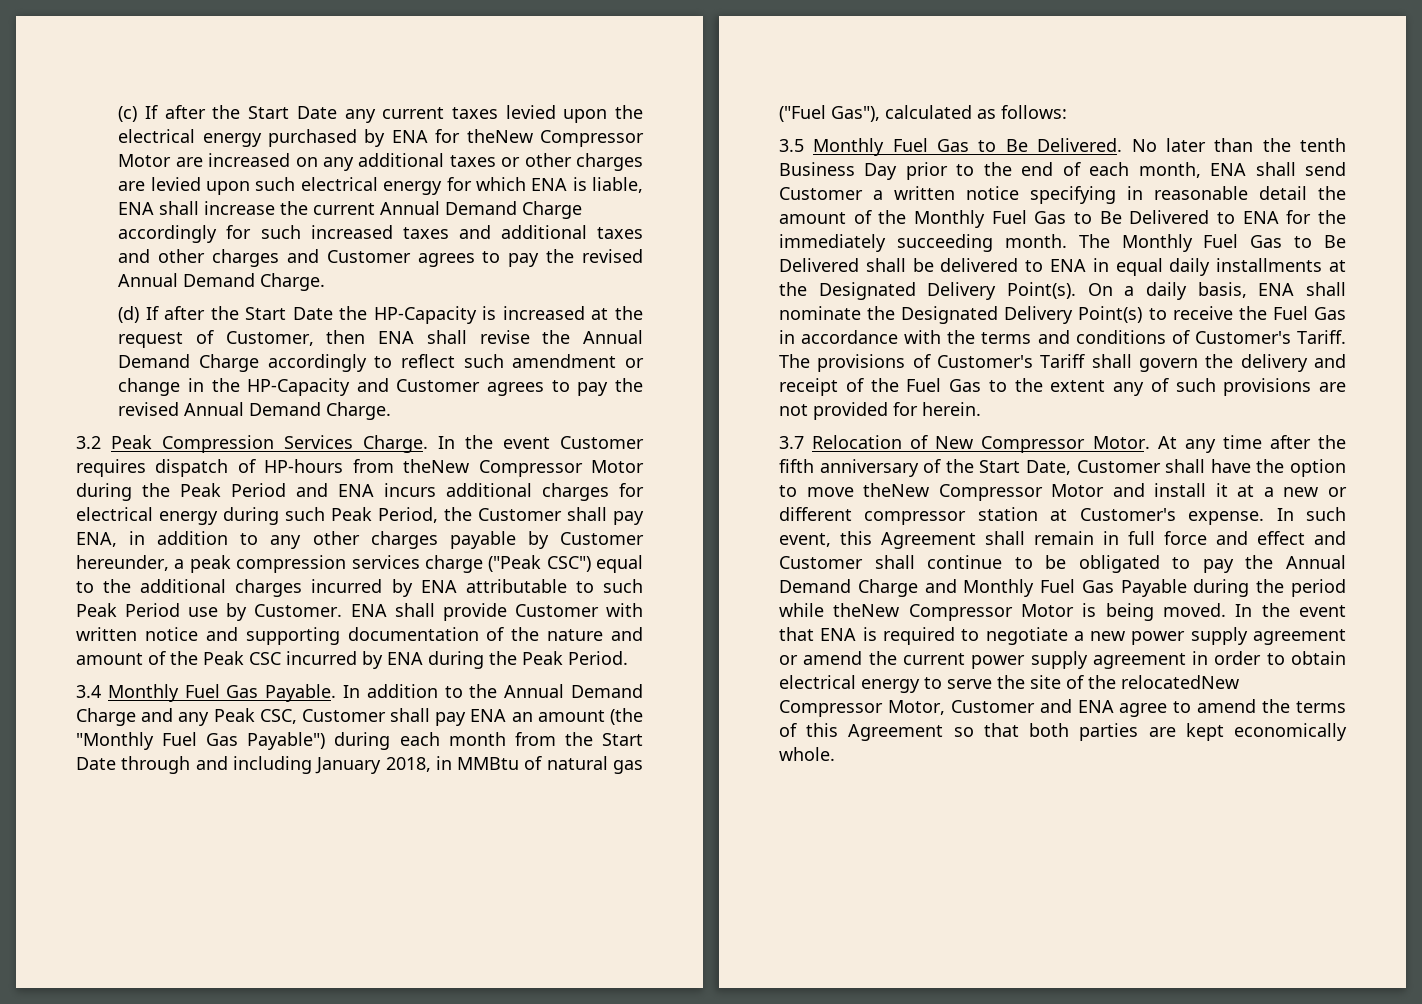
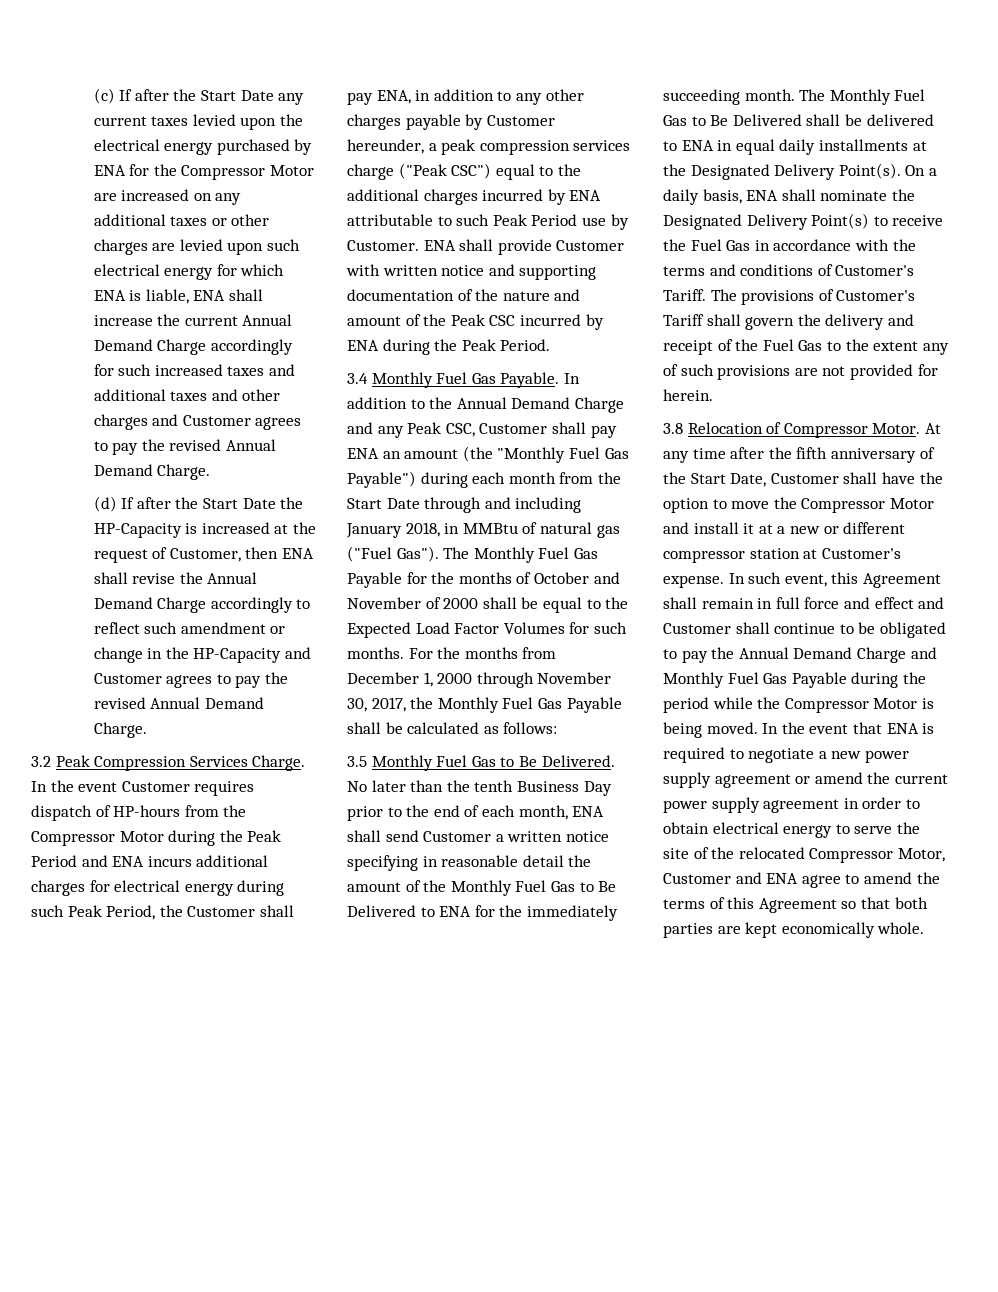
- (c) If after the Start Date any current taxes levied upon the electrical energy purchased by ENA for theNew Compressor Motor are increased on any additional taxes or other charges are levied upon such electrical energy for which ENA is liable, ENA shall increase the current Annual Demand Charge accordingly for such increased taxes and additional taxes and other charges and Customer agrees to pay the revised Annual Demand Charge.
+ (c) If after the Start Date any current taxes levied upon the electrical energy purchased by ENA for the Compressor Motor are increased on any additional taxes or other charges are levied upon such electrical energy for which ENA is liable, ENA shall increase the current Annual Demand Charge accordingly for such increased taxes and additional taxes and other charges and Customer agrees to pay the revised Annual Demand Charge.
- In the event Customer requires dispatch of HP-hours from theNew Compressor Motor during the Peak Period and ENA incurs additional charges for electrical energy during such Peak Period, the Customer shall pay ENA, in addition to any other charges payable by Customer hereunder, a peak compression services charge ("Peak CSC") equal to the additional charges incurred by ENA attributable to such Peak Period use by Customer.
+ In the event Customer requires dispatch of HP-hours from the Compressor Motor during the Peak Period and ENA incurs additional charges for electrical energy during such Peak Period, the Customer shall pay ENA, in addition to any other charges payable by Customer hereunder, a peak compression services charge ("Peak CSC") equal to the additional charges incurred by ENA attributable to such Peak Period use by Customer.
- In addition to the Annual Demand Charge and any Peak CSC, Customer shall pay ENA an amount (the "Monthly Fuel Gas Payable") during each month from the Start Date through and including January 2018, in MMBtu of natural gas ("Fuel Gas"), calculated as follows:
+ In addition to the Annual Demand Charge and any Peak CSC, Customer shall pay ENA an amount (the "Monthly Fuel Gas Payable") during each month from the Start Date through and including January 2018, in MMBtu of natural gas ("Fuel Gas"). The Monthly Fuel Gas Payable for the months of October and November of 2000 shall be equal to the Expected Load Factor Volumes for such months. For the months from December 1, 2000 through November 30, 2017, the Monthly Fuel Gas Payable shall be calculated as follows:
- 3.7 Relocation of New Compressor Motor.
+ 3.8 Relocation of Compressor Motor.
- At any time after the fifth anniversary of the Start Date, Customer shall have the option to move theNew Compressor Motor and install it at a new or different compressor station at Customer's expense.
+ At any time after the fifth anniversary of the Start Date, Customer shall have the option to move the Compressor Motor and install it at a new or different compressor station at Customer's expense.
- In such event, this Agreement shall remain in full force and effect and Customer shall continue to be obligated to pay the Annual Demand Charge and Monthly Fuel Gas Payable during the period while theNew Compressor Motor is being moved.
+ In such event, this Agreement shall remain in full force and effect and Customer shall continue to be obligated to pay the Annual Demand Charge and Monthly Fuel Gas Payable during the period while the Compressor Motor is being moved.
- In the event that ENA is required to negotiate a new power supply agreement or amend the current power supply agreement in order to obtain electrical energy to serve the site of the relocatedNew Compressor Motor, Customer and ENA agree to amend the terms of this Agreement so that both parties are kept economically whole.
+ In the event that ENA is required to negotiate a new power supply agreement or amend the current power supply agreement in order to obtain electrical energy to serve the site of the relocated Compressor Motor, Customer and ENA agree to amend the terms of this Agreement so that both parties are kept economically whole.

